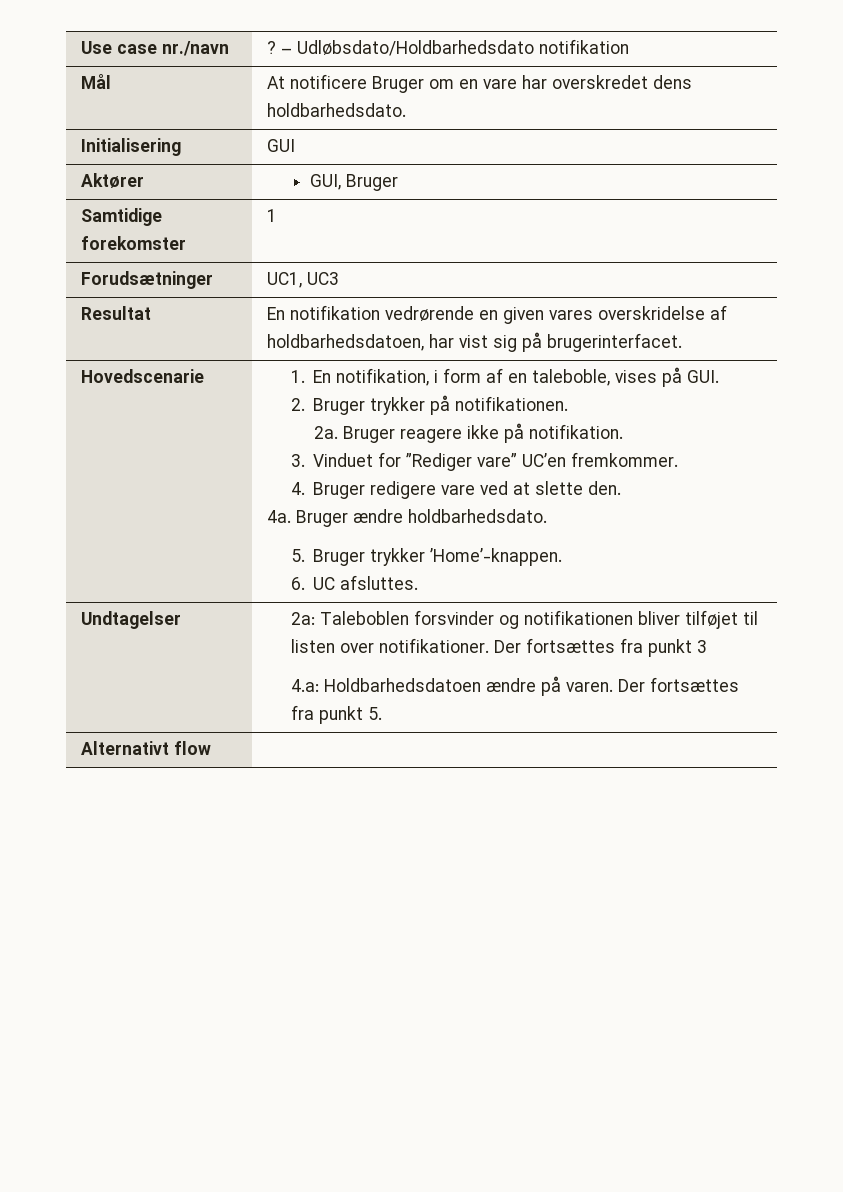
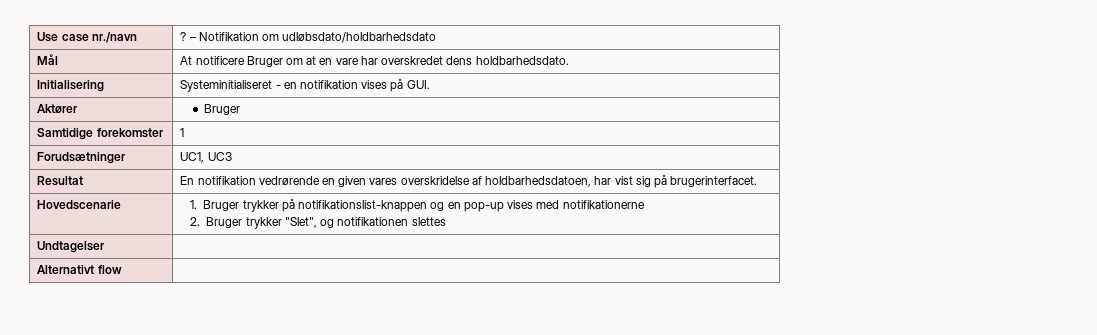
- Use case nr./navn | ? – Udløbsdato/Holdbarhedsdato notifikation
+ Use case nr./navn | ? – Notifikation om udløbsdato/holdbarhedsdato
- Mål | At notificere Bruger om en vare har overskredet dens holdbarhedsdato.
+ Mål | At notificere Bruger om at en vare har overskredet dens holdbarhedsdato.
- Initialisering | GUI
+ Initialisering | Systeminitialiseret - en notifikation vises på GUI.
- Aktører | GUI, Bruger
+ Aktører | Bruger
- 1. En notifikation, i form af en taleboble, vises på GUI.
- 2. Bruger trykker på notifikationen.
- 2a. Bruger reagere ikke på notifikation.
- 3. Vinduet for ”Rediger vare” UC’en fremkommer.
- 4. Bruger redigere vare ved at slette den.
- 4a. Bruger ændre holdbarhedsdato.
- 5. Bruger trykker ’Home’-knappen.
- 6. UC afsluttes.
- Undtagelser | 2a: Taleboblen forsvinder og notifikationen bliver tilføjet til listen over notifikationer. Der fortsættes fra punkt 3
- 4.a: Holdbarhedsdatoen ændre på varen. Der fortsættes fra punkt 5.
+ 1. Bruger trykker på notifikationslist-knappen og en pop-up vises med notifikationerne
+ 2. Bruger trykker "Slet", og notifikationen slettes
+ Undtagelser |

